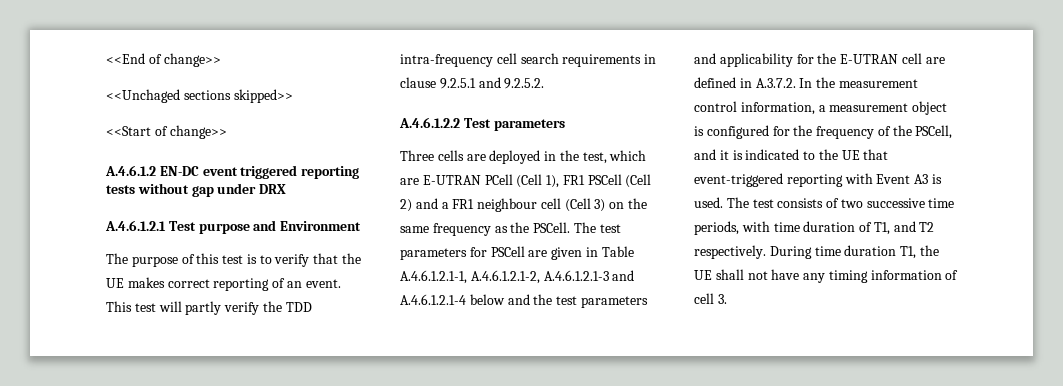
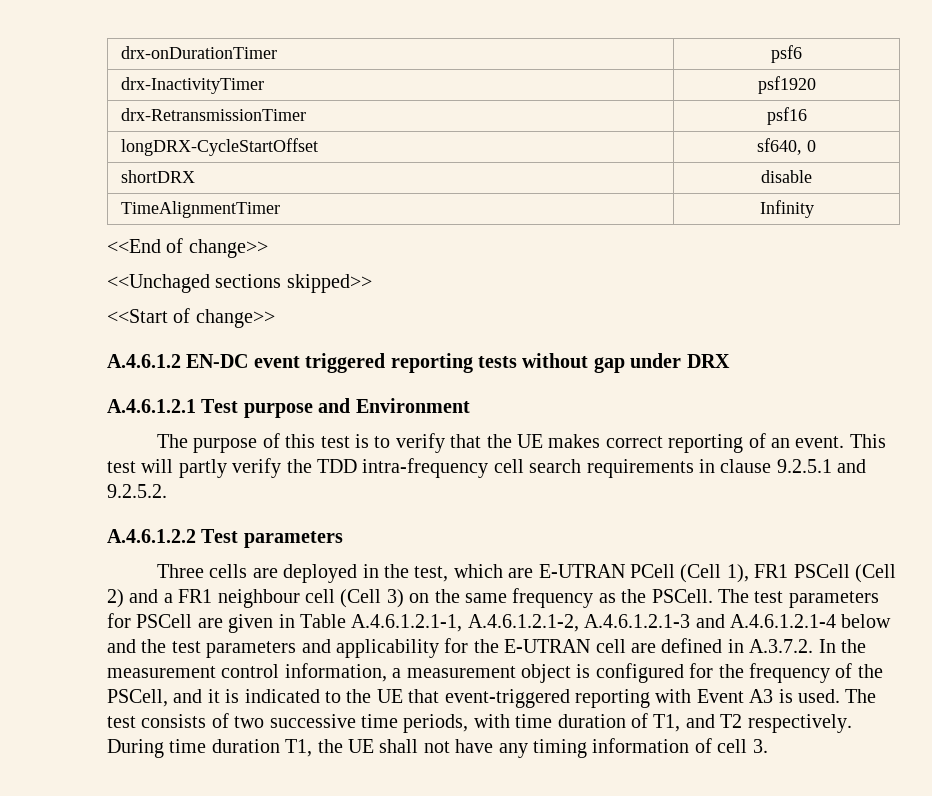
+ drx-onDurationTimer | psf6
+ drx-InactivityTimer | psf1920
+ drx-RetransmissionTimer | psf16
+ longDRX-CycleStartOffset | sf640, 0
+ shortDRX | disable
+ TimeAlignmentTimer | Infinity

